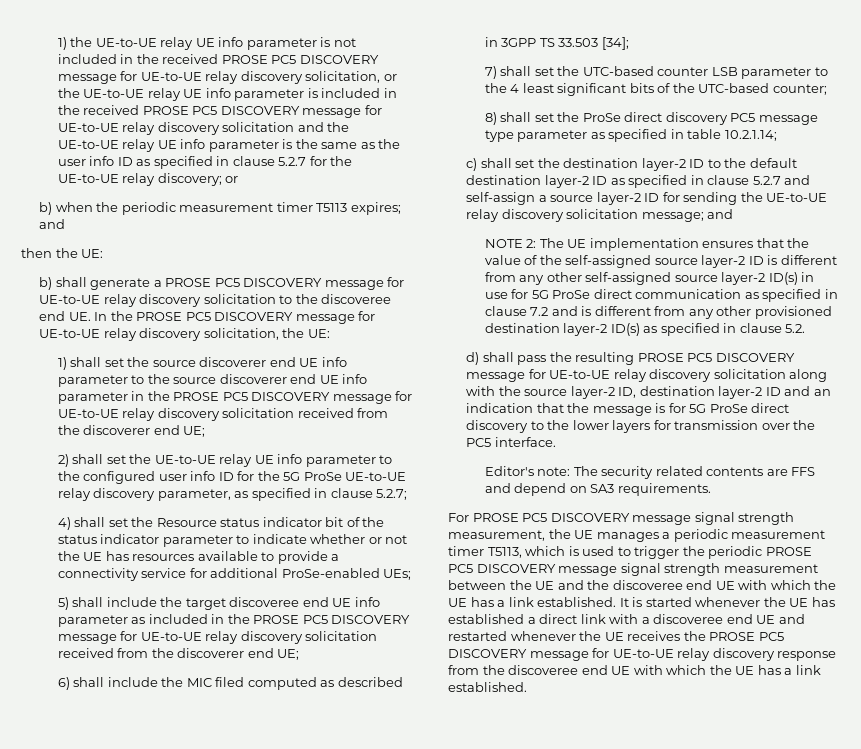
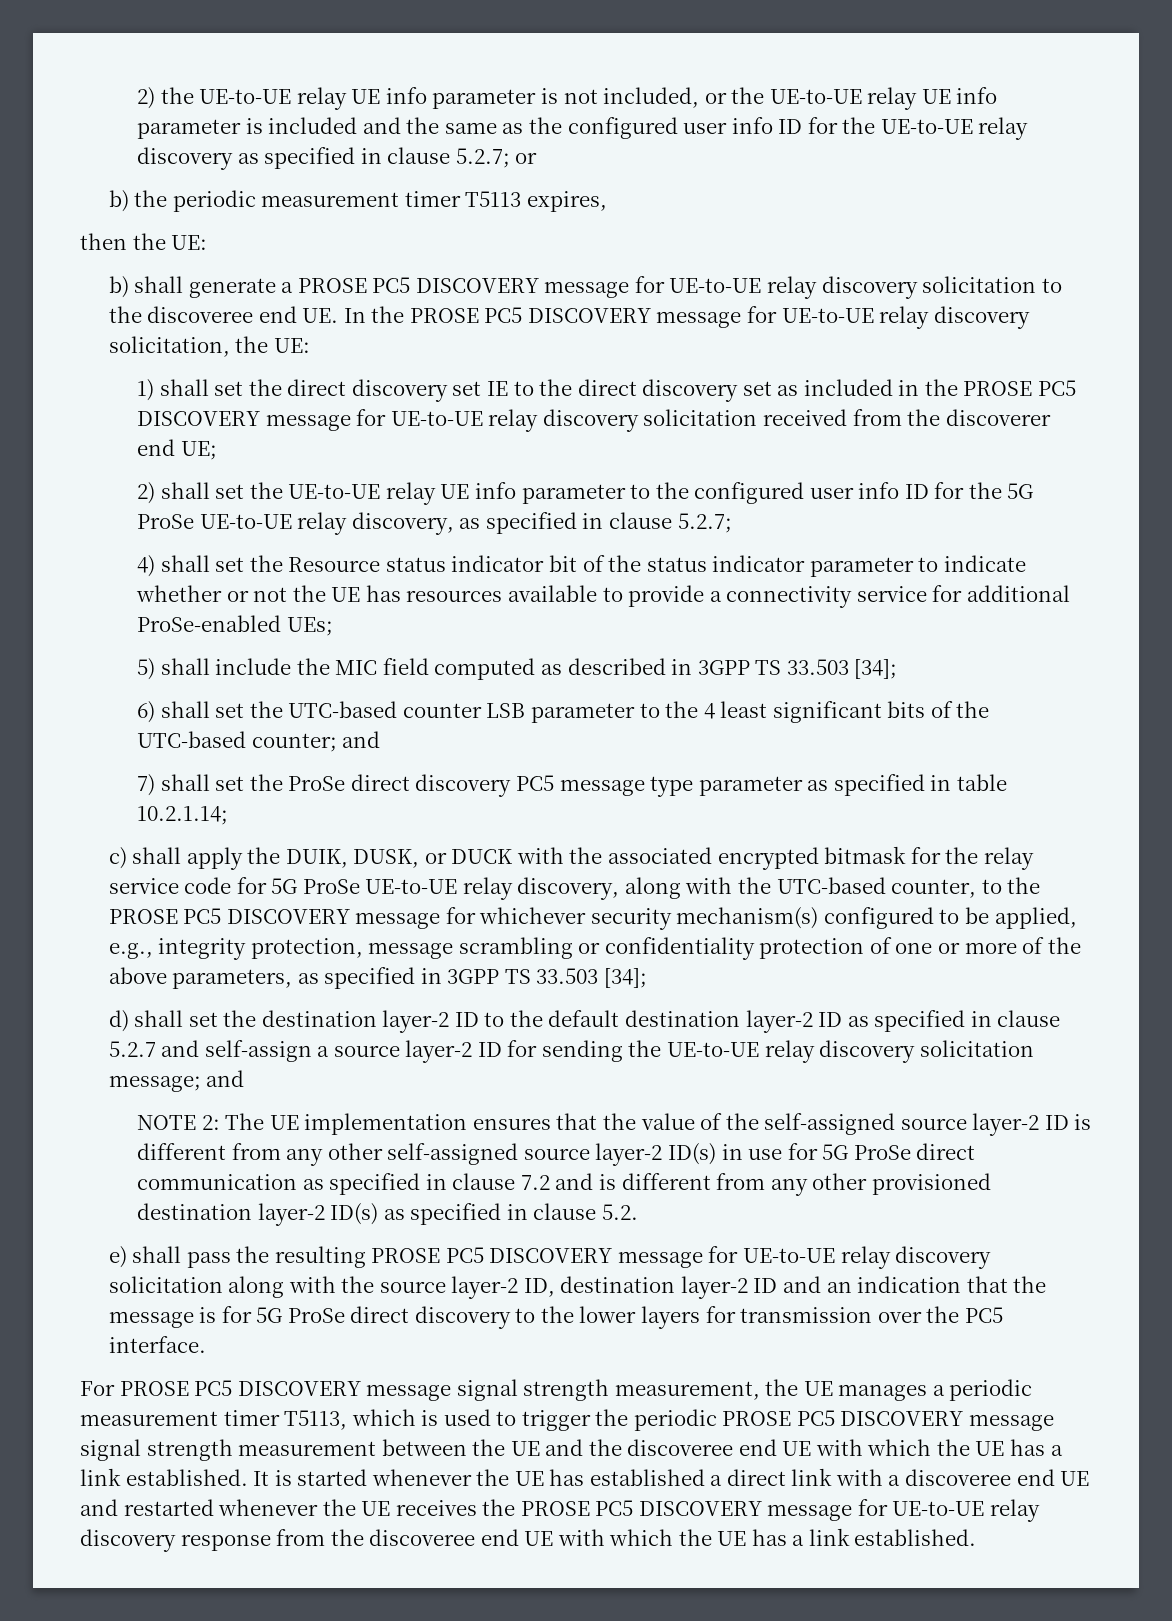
- 1) the UE-to-UE relay UE info parameter is not included in the received PROSE PC5 DISCOVERY message for UE-to-UE relay discovery solicitation, or the UE-to-UE relay UE info parameter is included in the received PROSE PC5 DISCOVERY message for UE-to-UE relay discovery solicitation and the UE-to-UE relay UE info parameter is the same as the user info ID as specified in clause 5.2.7 for the UE-to-UE relay discovery; or
+ 2) the UE-to-UE relay UE info parameter is not included, or the UE-to-UE relay UE info parameter is included and the same as the configured user info ID for the UE-to-UE relay discovery as specified in clause 5.2.7; or
- b) when the periodic measurement timer T5113 expires; and
+ b) the periodic measurement timer T5113 expires,
- 1) shall set the source discoverer end UE info parameter to the source discoverer end UE info parameter in the PROSE PC5 DISCOVERY message for UE-to-UE relay discovery solicitation received from the discoverer end UE;
+ 1) shall set the direct discovery set IE to the direct discovery set as included in the PROSE PC5 DISCOVERY message for UE-to-UE relay discovery solicitation received from the discoverer end UE;
- 2) shall set the UE-to-UE relay UE info parameter to the configured user info ID for the 5G ProSe UE-to-UE relay discovery parameter, as specified in clause 5.2.7;
+ 2) shall set the UE-to-UE relay UE info parameter to the configured user info ID for the 5G ProSe UE-to-UE relay discovery, as specified in clause 5.2.7;
- 5) shall include the target discoveree end UE info parameter as included in the PROSE PC5 DISCOVERY message for UE-to-UE relay discovery solicitation received from the discoverer end UE;
- 6) shall include the MIC filed computed as described in 3GPP TS 33.503 [34];
+ 5) shall include the MIC field computed as described in 3GPP TS 33.503 [34];
- 7) shall set the UTC-based counter LSB parameter to the 4 least significant bits of the UTC-based counter;
- 8) shall set the ProSe direct discovery PC5 message type parameter as specified in table 10.2.1.14;
+ 6) shall set the UTC-based counter LSB parameter to the 4 least significant bits of the UTC-based counter; and
+ 7) shall set the ProSe direct discovery PC5 message type parameter as specified in table 10.2.1.14;
- c) shall set the destination layer-2 ID to the default destination layer-2 ID as specified in clause 5.2.7 and self-assign a source layer-2 ID for sending the UE-to-UE relay discovery solicitation message; and
+ c) shall apply the DUIK, DUSK, or DUCK with the associated encrypted bitmask for the relay service code for 5G ProSe UE-to-UE relay discovery, along with the UTC-based counter, to the PROSE PC5 DISCOVERY message for whichever security mechanism(s) configured to be applied, e.g., integrity protection, message scrambling or confidentiality protection of one or more of the above parameters, as specified in 3GPP TS 33.503 [34];
+ d) shall set the destination layer-2 ID to the default destination layer-2 ID as specified in clause 5.2.7 and self-assign a source layer-2 ID for sending the UE-to-UE relay discovery solicitation message; and
- d) shall pass the resulting PROSE PC5 DISCOVERY message for UE-to-UE relay discovery solicitation along with the source layer-2 ID, destination layer-2 ID and an indication that the message is for 5G ProSe direct discovery to the lower layers for transmission over the PC5 interface.
+ e) shall pass the resulting PROSE PC5 DISCOVERY message for UE-to-UE relay discovery solicitation along with the source layer-2 ID, destination layer-2 ID and an indication that the message is for 5G ProSe direct discovery to the lower layers for transmission over the PC5 interface.
- Editor's note: The security related contents are FFS and depend on SA3 requirements.

